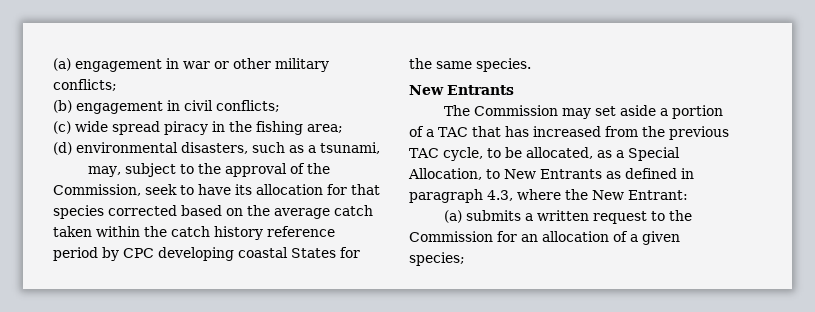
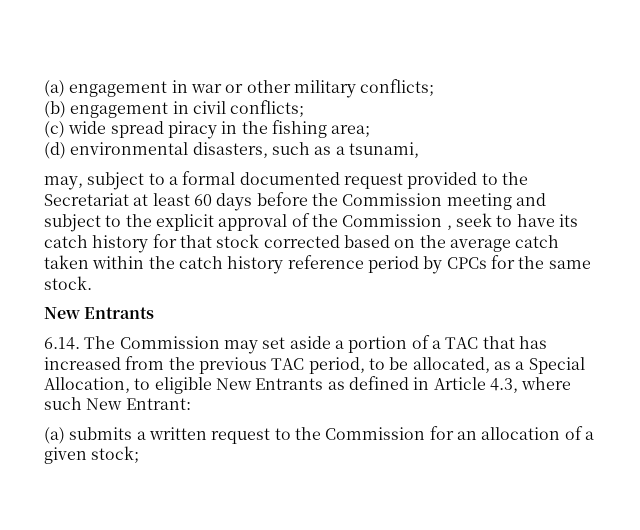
- may, subject to the approval of the Commission, seek to have its allocation for that species corrected based on the average catch taken within the catch history reference period by CPC developing coastal States for the same species.
+ may, subject to a formal documented request provided to the Secretariat at least 60 days before the Commission meeting and subject to the explicit approval of the Commission , seek to have its catch history for that stock corrected based on the average catch taken within the catch history reference period by CPCs for the same stock.
- The Commission may set aside a portion of a TAC that has increased from the previous TAC cycle, to be allocated, as a Special Allocation, to New Entrants as defined in paragraph 4.3, where the New Entrant:
+ 6.14. The Commission may set aside a portion of a TAC that has increased from the previous TAC period, to be allocated, as a Special Allocation, to eligible New Entrants as defined in Article 4.3, where such New Entrant:
- (a) submits a written request to the Commission for an allocation of a given species;
+ (a) submits a written request to the Commission for an allocation of a given stock;

